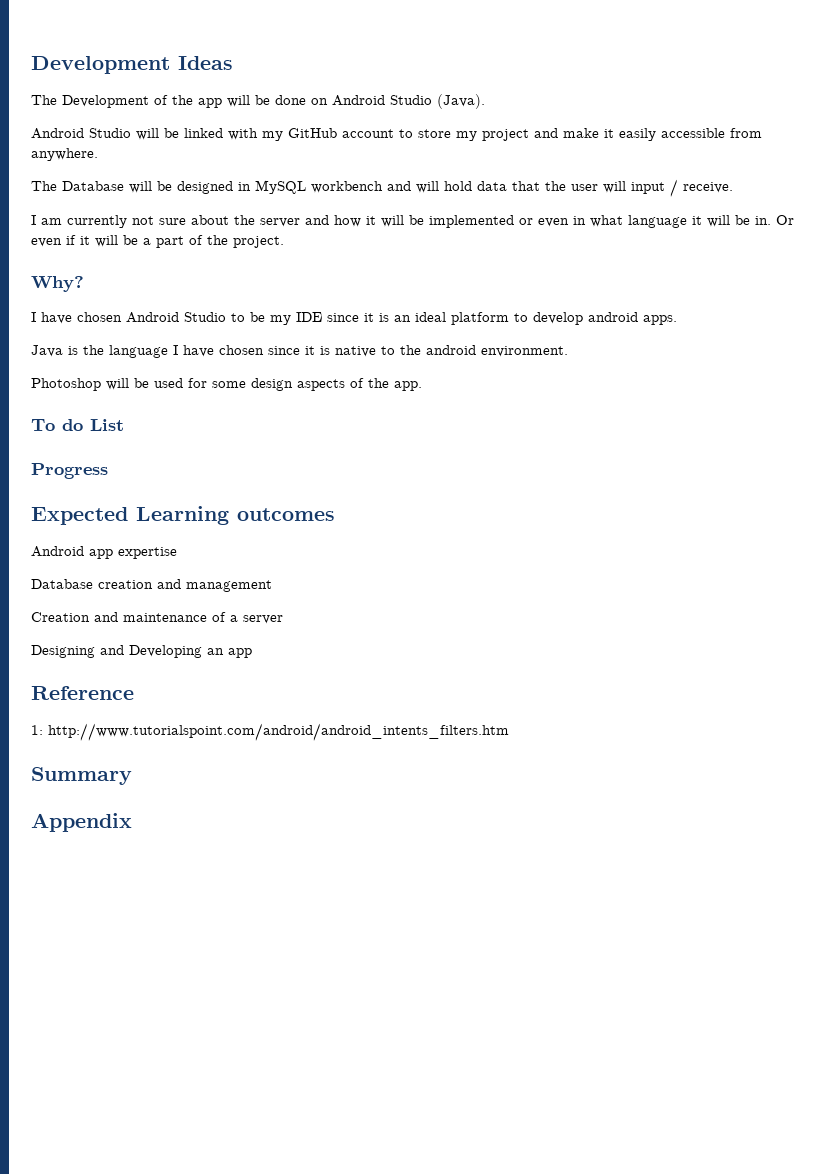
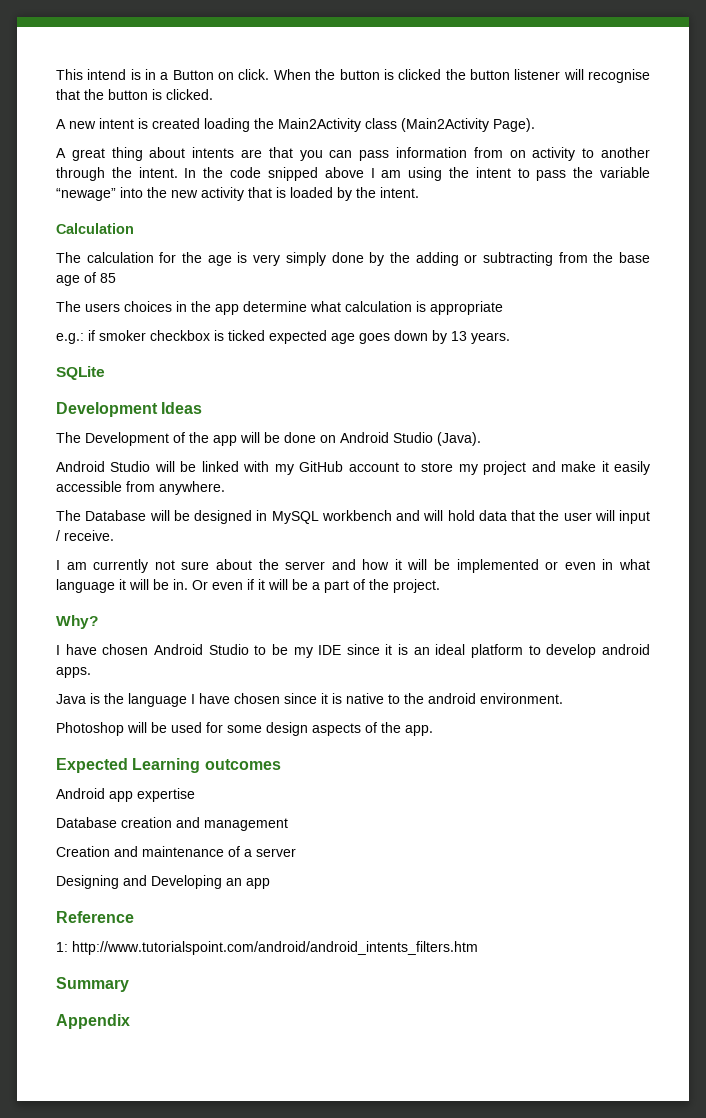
+ This intend is in a Button on click. When the button is clicked the button listener will recognise that the button is clicked.
+ A new intent is created loading the Main2Activity class (Main2Activity Page).
+ A great thing about intents are that you can pass information from on activity to another through the intent. In the code snipped above I am using the intent to pass the variable “newage” into the new activity that is loaded by the intent.
+ Calculation
+ The calculation for the age is very simply done by the adding or subtracting from the base age of 85
+ The users choices in the app determine what calculation is appropriate
+ e.g.: if smoker checkbox is ticked expected age goes down by 13 years.
+ SQLite
- To do List
- Progress

